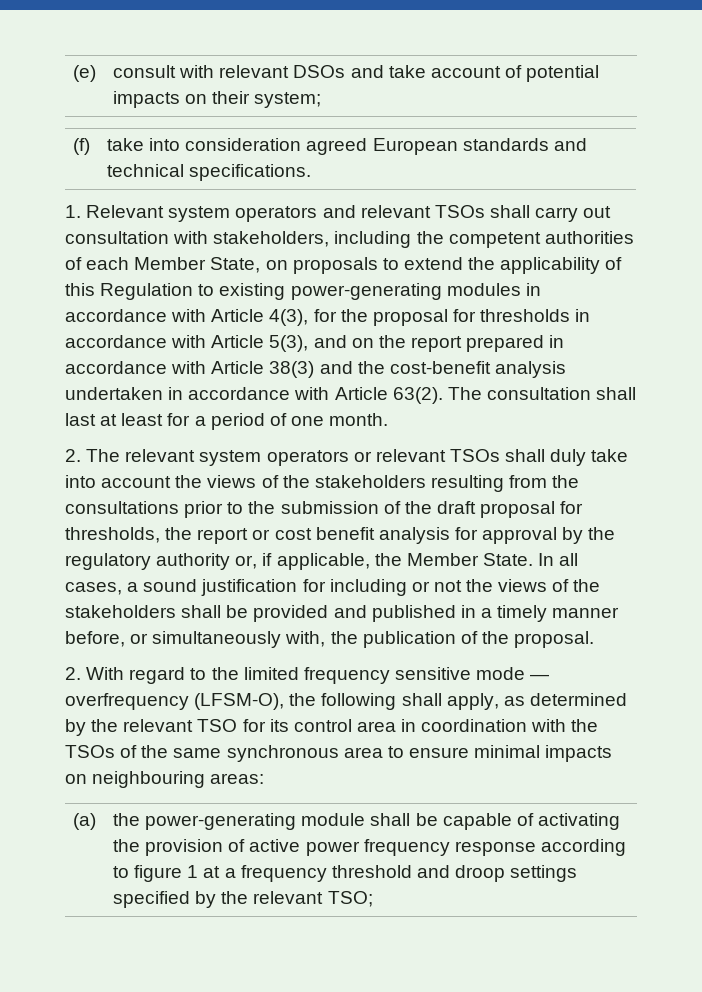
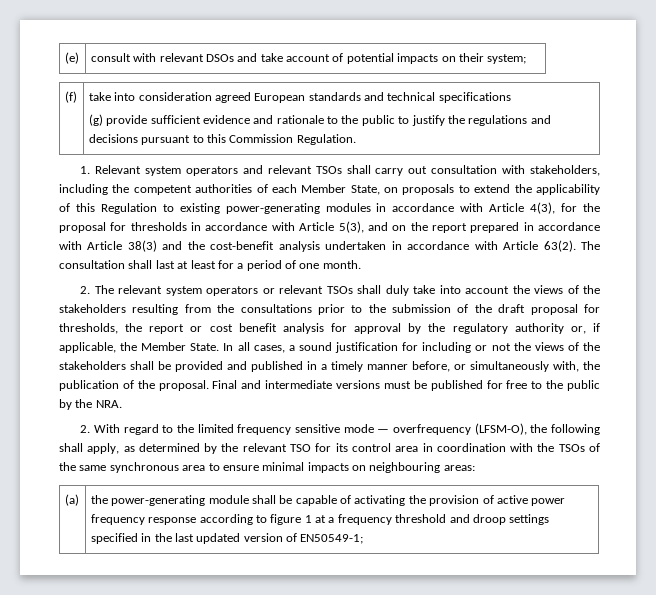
- (f) | take into consideration agreed European standards and technical specifications.
+ (f) | take into consideration agreed European standards and technical specifications
+ (g) provide sufficient evidence and rationale to the public to justify the regulations and decisions pursuant to this Commission Regulation.
+ Final and intermediate versions must be published for free to the public by the NRA.
- (a) | the power-generating module shall be capable of activating the provision of active power frequency response according to figure 1 at a frequency threshold and droop settings specified by the relevant TSO;
+ (a) | the power-generating module shall be capable of activating the provision of active power frequency response according to figure 1 at a frequency threshold and droop settings specified in the last updated version of EN50549-1;

